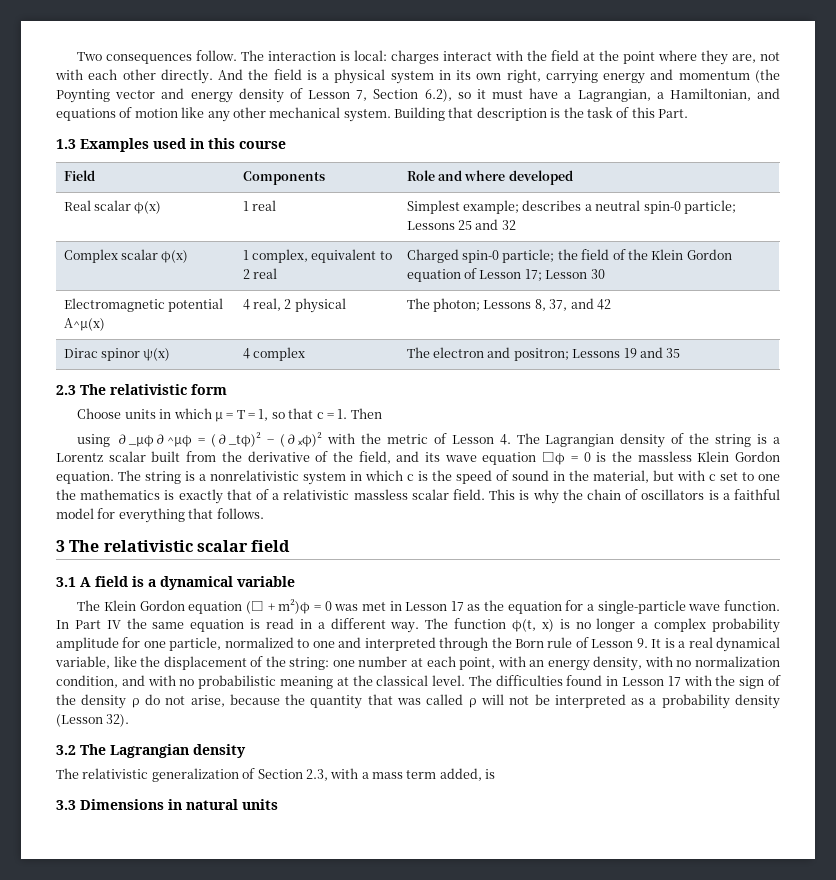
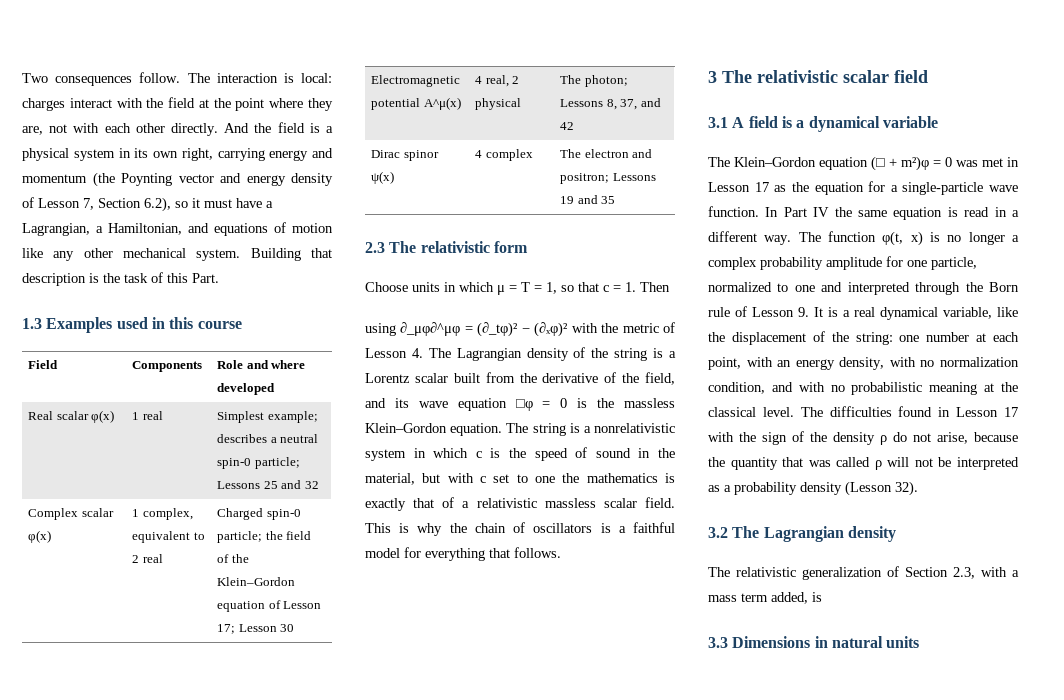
- Complex scalar φ(x) | 1 complex, equivalent to 2 real | Charged spin-0 particle; the field of the Klein Gordon equation of Lesson 17; Lesson 30
+ Complex scalar φ(x) | 1 complex, equivalent to 2 real | Charged spin-0 particle; the field of the Klein–Gordon equation of Lesson 17; Lesson 30
- using ∂_μφ∂^μφ = (∂_tφ)² − (∂ₓφ)² with the metric of Lesson 4. The Lagrangian density of the string is a Lorentz scalar built from the derivative of the field, and its wave equation □φ = 0 is the massless Klein Gordon equation.
+ using ∂_μφ∂^μφ = (∂_tφ)² − (∂ₓφ)² with the metric of Lesson 4. The Lagrangian density of the string is a Lorentz scalar built from the derivative of the field, and its wave equation □φ = 0 is the massless Klein–Gordon equation.
- The Klein Gordon equation (□ + m²)φ = 0 was met in Lesson 17 as the equation for a single-particle wave function.
+ The Klein–Gordon equation (□ + m²)φ = 0 was met in Lesson 17 as the equation for a single-particle wave function.

